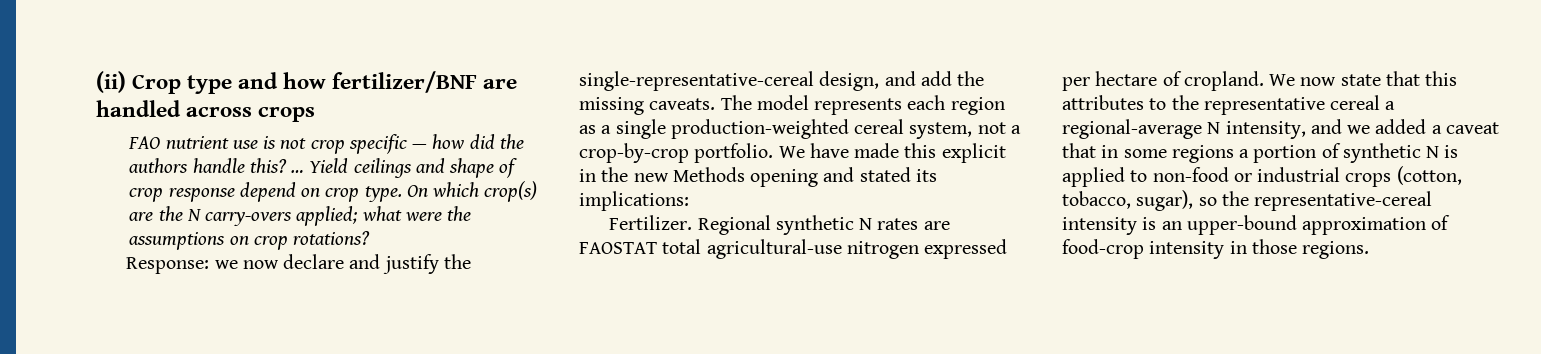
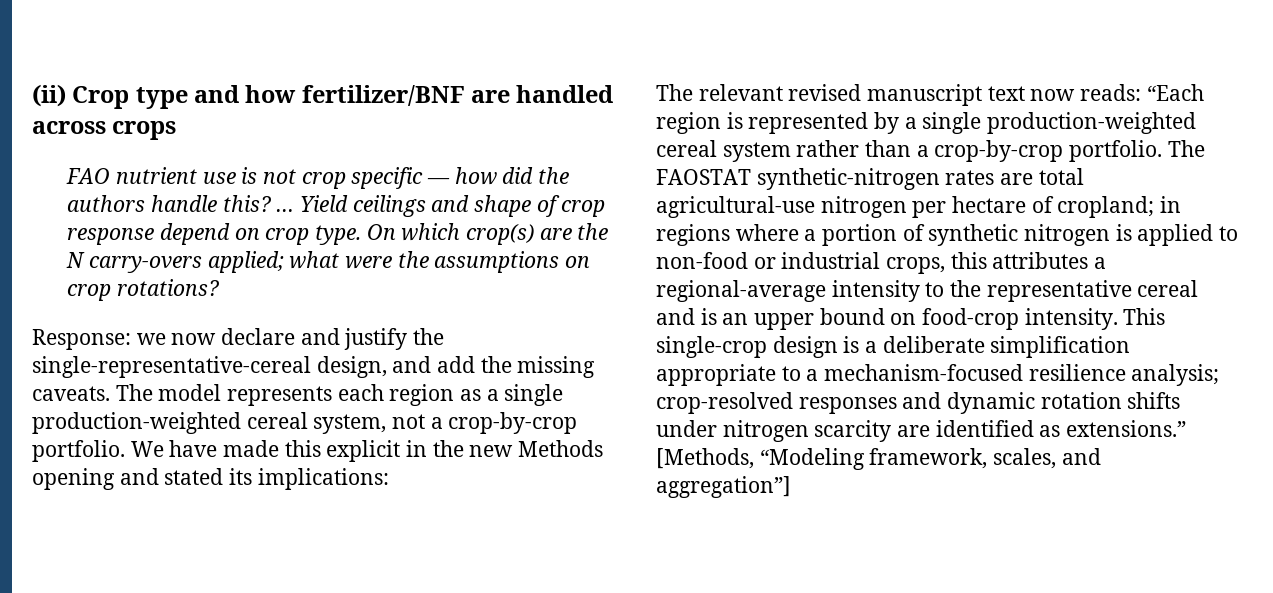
- Fertilizer. Regional synthetic N rates are FAOSTAT total agricultural-use nitrogen expressed per hectare of cropland. We now state that this attributes to the representative cereal a regional-average N intensity, and we added a caveat that in some regions a portion of synthetic N is applied to non-food or industrial crops (cotton, tobacco, sugar), so the representative-cereal intensity is an upper-bound approximation of food-crop intensity in those regions.
+ The relevant revised manuscript text now reads: “Each region is represented by a single production-weighted cereal system rather than a crop-by-crop portfolio. The FAOSTAT synthetic-nitrogen rates are total agricultural-use nitrogen per hectare of cropland; in regions where a portion of synthetic nitrogen is applied to non-food or industrial crops, this attributes a regional-average intensity to the representative cereal and is an upper bound on food-crop intensity. This single-crop design is a deliberate simplification appropriate to a mechanism-focused resilience analysis; crop-resolved responses and dynamic rotation shifts under nitrogen scarcity are identified as extensions.” [Methods, “Modeling framework, scales, and aggregation”]

